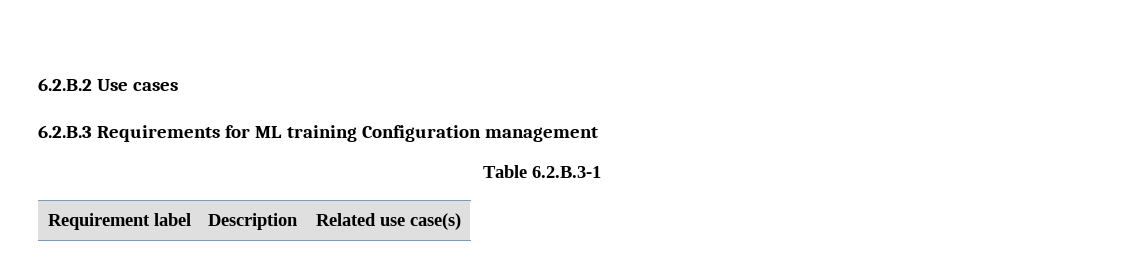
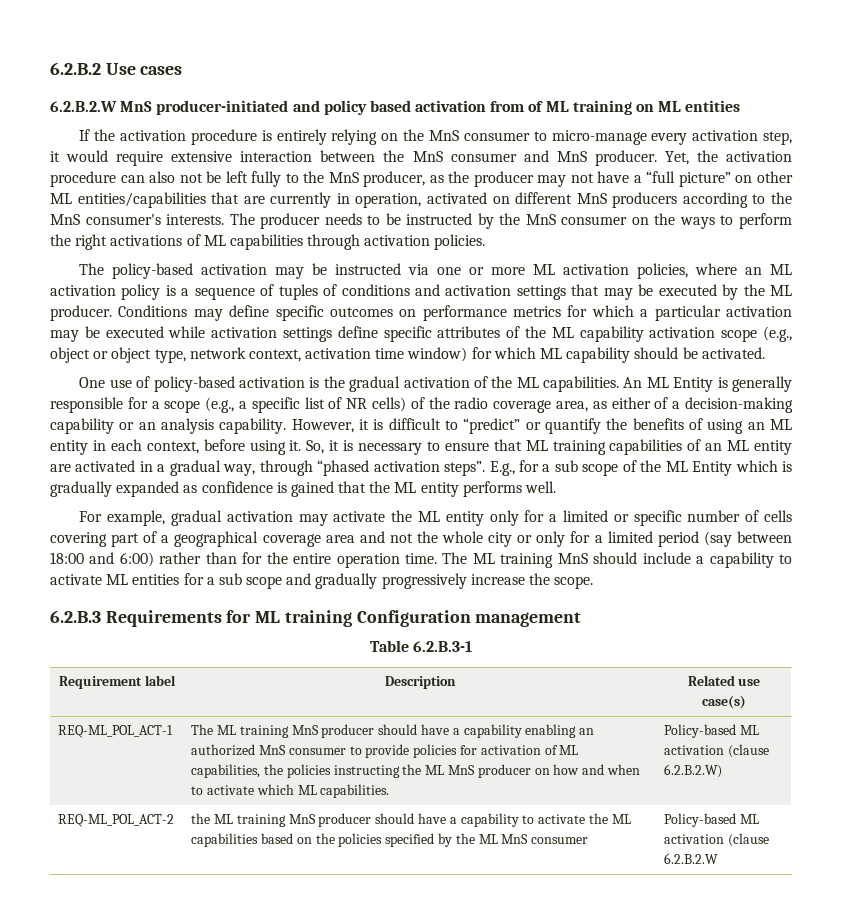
+ 6.2.B.2.W MnS producer-initiated and policy based activation from of ML training on ML entities
+ If the activation procedure is entirely relying on the MnS consumer to micro-manage every activation step, it would require extensive interaction between the MnS consumer and MnS producer. Yet, the activation procedure can also not be left fully to the MnS producer, as the producer may not have a “full picture” on other ML entities/capabilities that are currently in operation, activated on different MnS producers according to the MnS consumer's interests. The producer needs to be instructed by the MnS consumer on the ways to perform the right activations of ML capabilities through activation policies.
+ The policy-based activation may be instructed via one or more ML activation policies, where an ML activation policy is a sequence of tuples of conditions and activation settings that may be executed by the ML producer. Conditions may define specific outcomes on performance metrics for which a particular activation may be executed while activation settings define specific attributes of the ML capability activation scope (e.g., object or object type, network context, activation time window) for which ML capability should be activated.
+ One use of policy-based activation is the gradual activation of the ML capabilities. An ML Entity is generally responsible for a scope (e.g., a specific list of NR cells) of the radio coverage area, as either of a decision-making capability or an analysis capability. However, it is difficult to “predict” or quantify the benefits of using an ML entity in each context, before using it. So, it is necessary to ensure that ML training capabilities of an ML entity are activated in a gradual way, through “phased activation steps”. E.g., for a sub scope of the ML Entity which is gradually expanded as confidence is gained that the ML entity performs well.
+ For example, gradual activation may activate the ML entity only for a limited or specific number of cells covering part of a geographical coverage area and not the whole city or only for a limited period (say between 18:00 and 6:00) rather than for the entire operation time. The ML training MnS should include a capability to activate ML entities for a sub scope and gradually progressively increase the scope.
+ REQ-ML_POL_ACT-1 | The ML training MnS producer should have a capability enabling an authorized MnS consumer to provide policies for activation of ML capabilities, the policies instructing the ML MnS producer on how and when to activate which ML capabilities. | Policy-based ML activation (clause 6.2.B.2.W)
+ REQ-ML_POL_ACT-2 | the ML training MnS producer should have a capability to activate the ML capabilities based on the policies specified by the ML MnS consumer | Policy-based ML activation (clause 6.2.B.2.W

